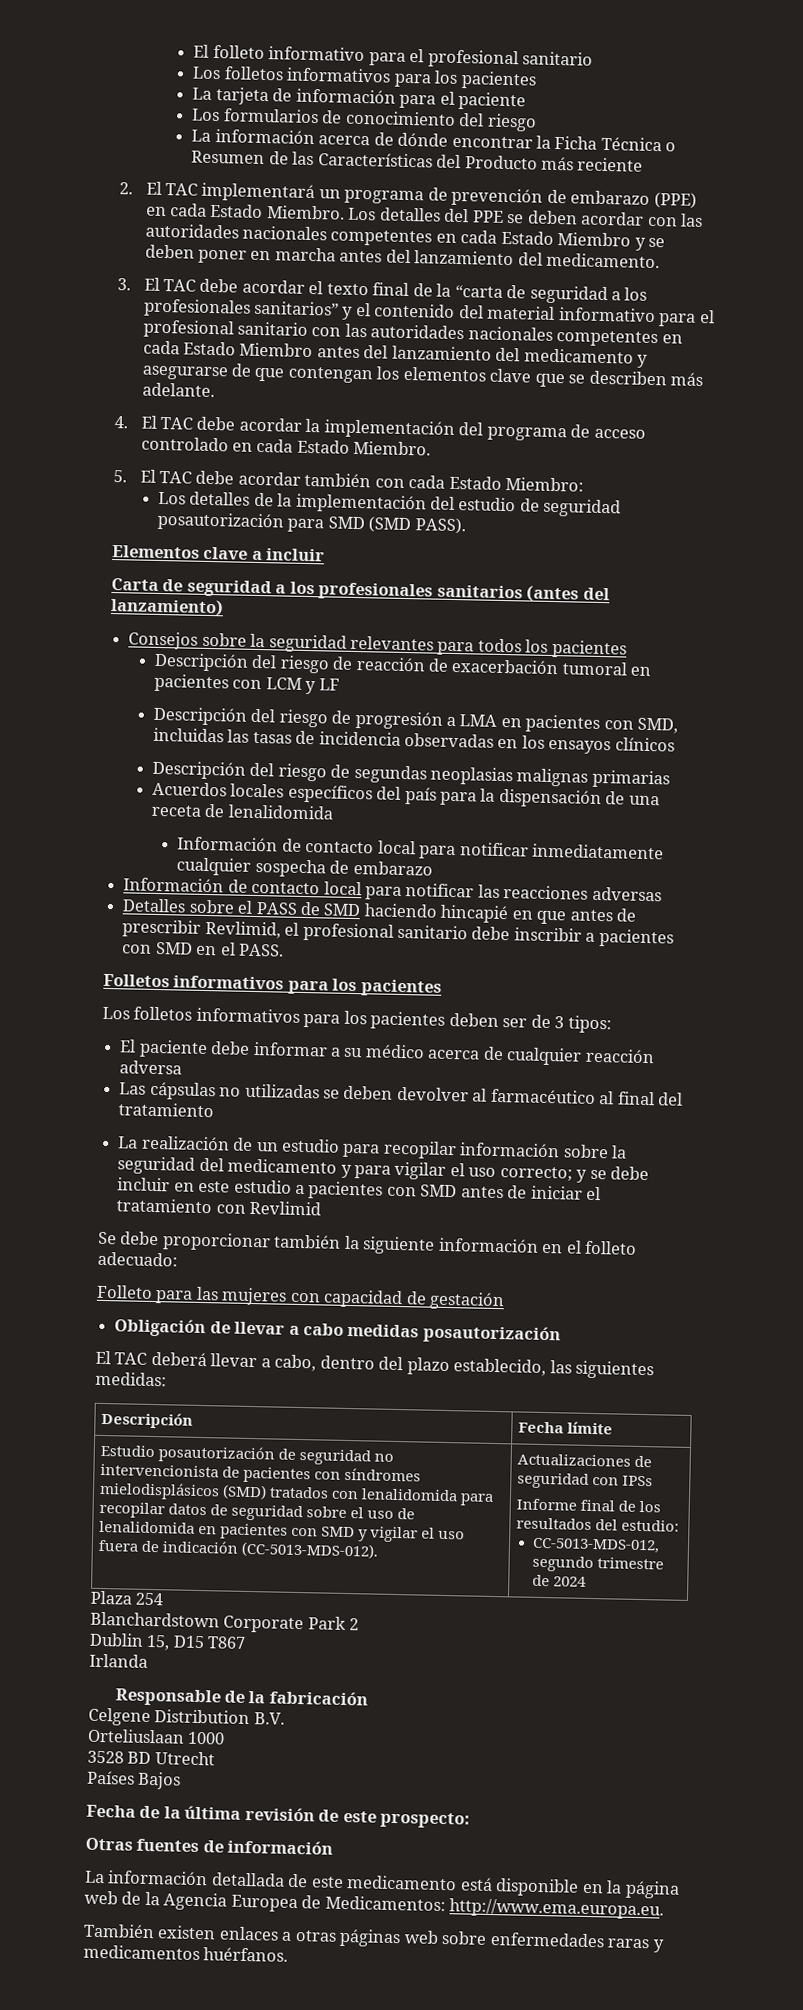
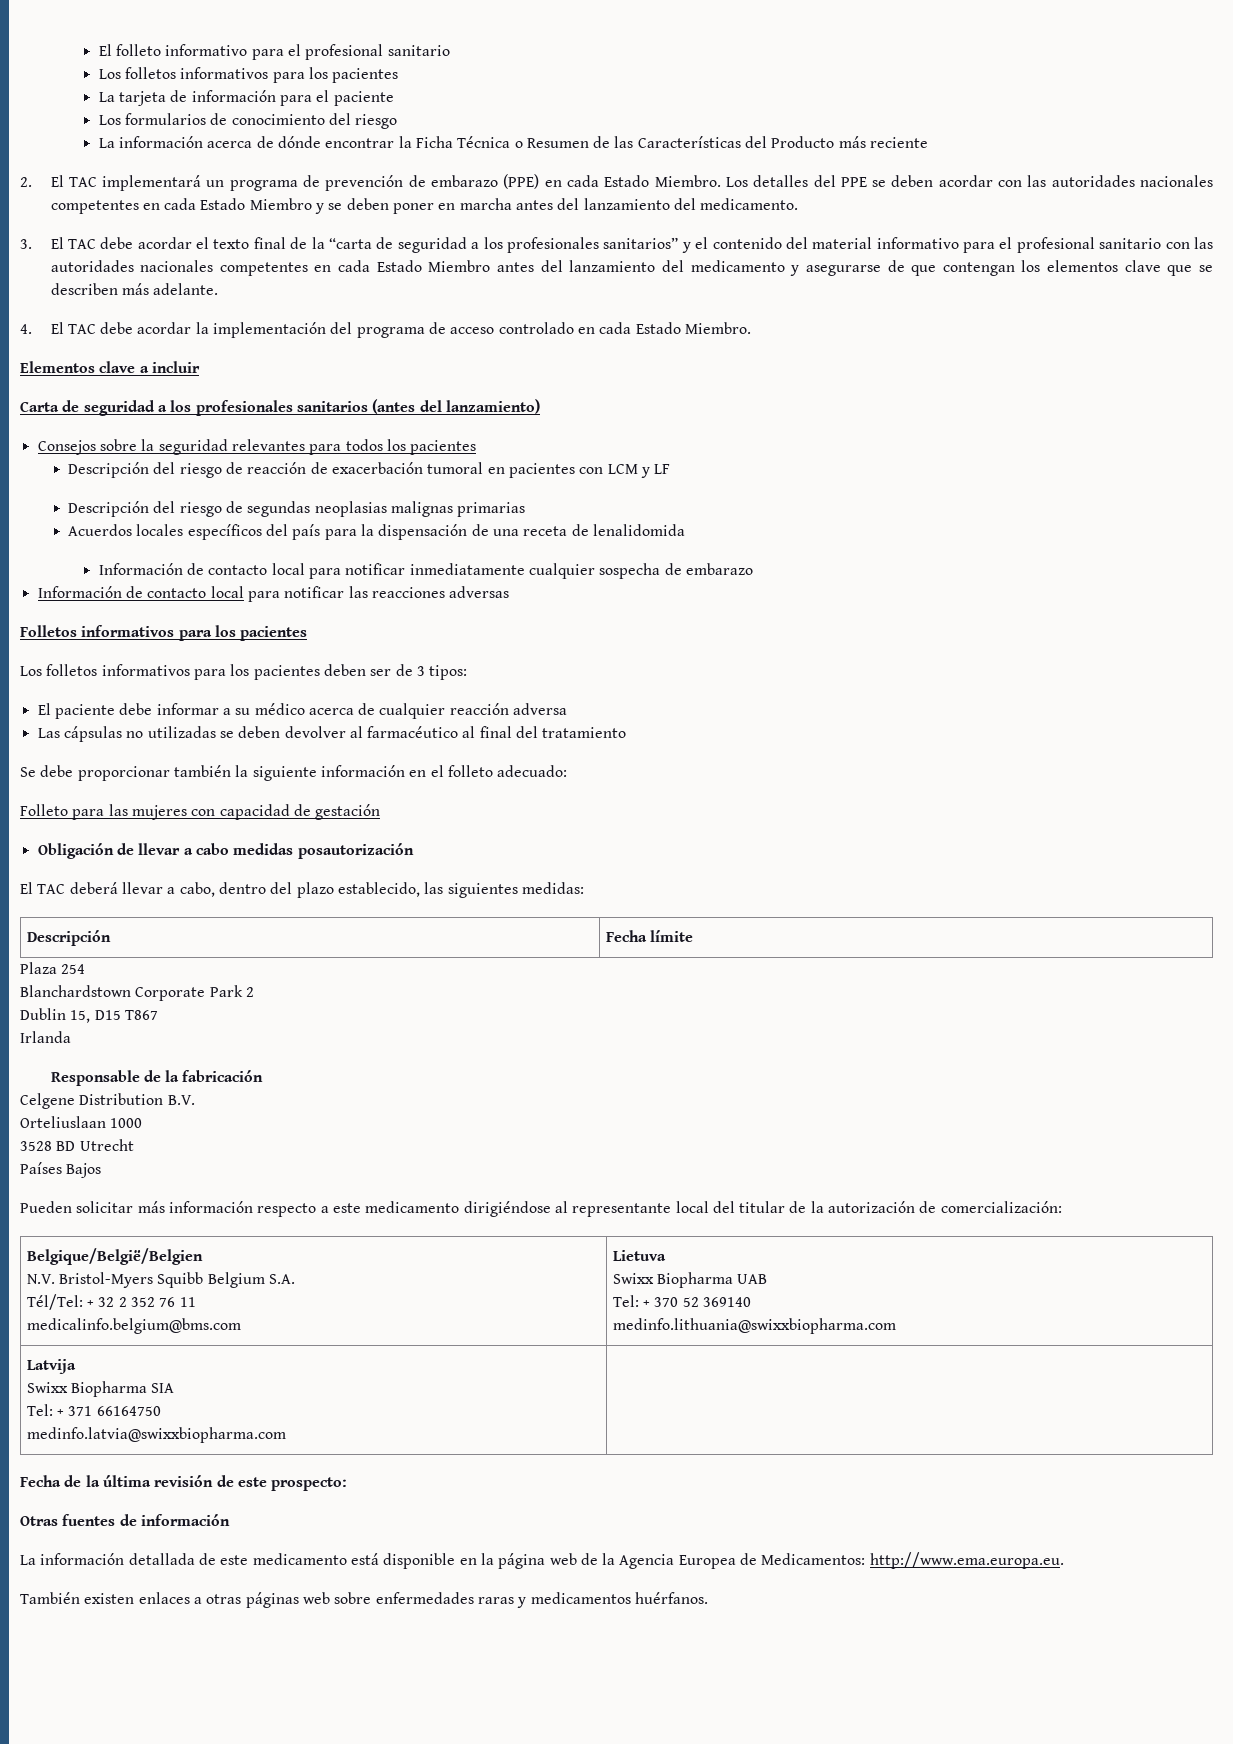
- 5. El TAC debe acordar también con cada Estado Miembro:
- Los detalles de la implementación del estudio de seguridad posautorización para SMD (SMD PASS).
- Descripción del riesgo de progresión a LMA en pacientes con SMD, incluidas las tasas de incidencia observadas en los ensayos clínicos
- Detalles sobre el PASS de SMD haciendo hincapié en que antes de prescribir Revlimid, el profesional sanitario debe inscribir a pacientes con SMD en el PASS.
- La realización de un estudio para recopilar información sobre la seguridad del medicamento y para vigilar el uso correcto; y se debe incluir en este estudio a pacientes con SMD antes de iniciar el tratamiento con Revlimid
- Estudio posautorización de seguridad no intervencionista de pacientes con síndromes mielodisplásicos (SMD) tratados con lenalidomida para recopilar datos de seguridad sobre el uso de lenalidomida en pacientes con SMD y vigilar el uso fuera de indicación (CC-5013-MDS-012). | Actualizaciones de seguridad con IPSs
- Informe final de los resultados del estudio:
- CC-5013-MDS-012, segundo trimestre de 2024
+ Pueden solicitar más información respecto a este medicamento dirigiéndose al representante local del titular de la autorización de comercialización:
+ Belgique/België/Belgien
+ N.V. Bristol-Myers Squibb Belgium S.A.
+ Tél/Tel: + 32 2 352 76 11
+ medicalinfo.belgium@bms.com | Lietuva
+ Swixx Biopharma UAB
+ Tel: + 370 52 369140
+ medinfo.lithuania@swixxbiopharma.com
+ Latvija
+ Swixx Biopharma SIA
+ Tel: + 371 66164750
+ medinfo.latvia@swixxbiopharma.com |

